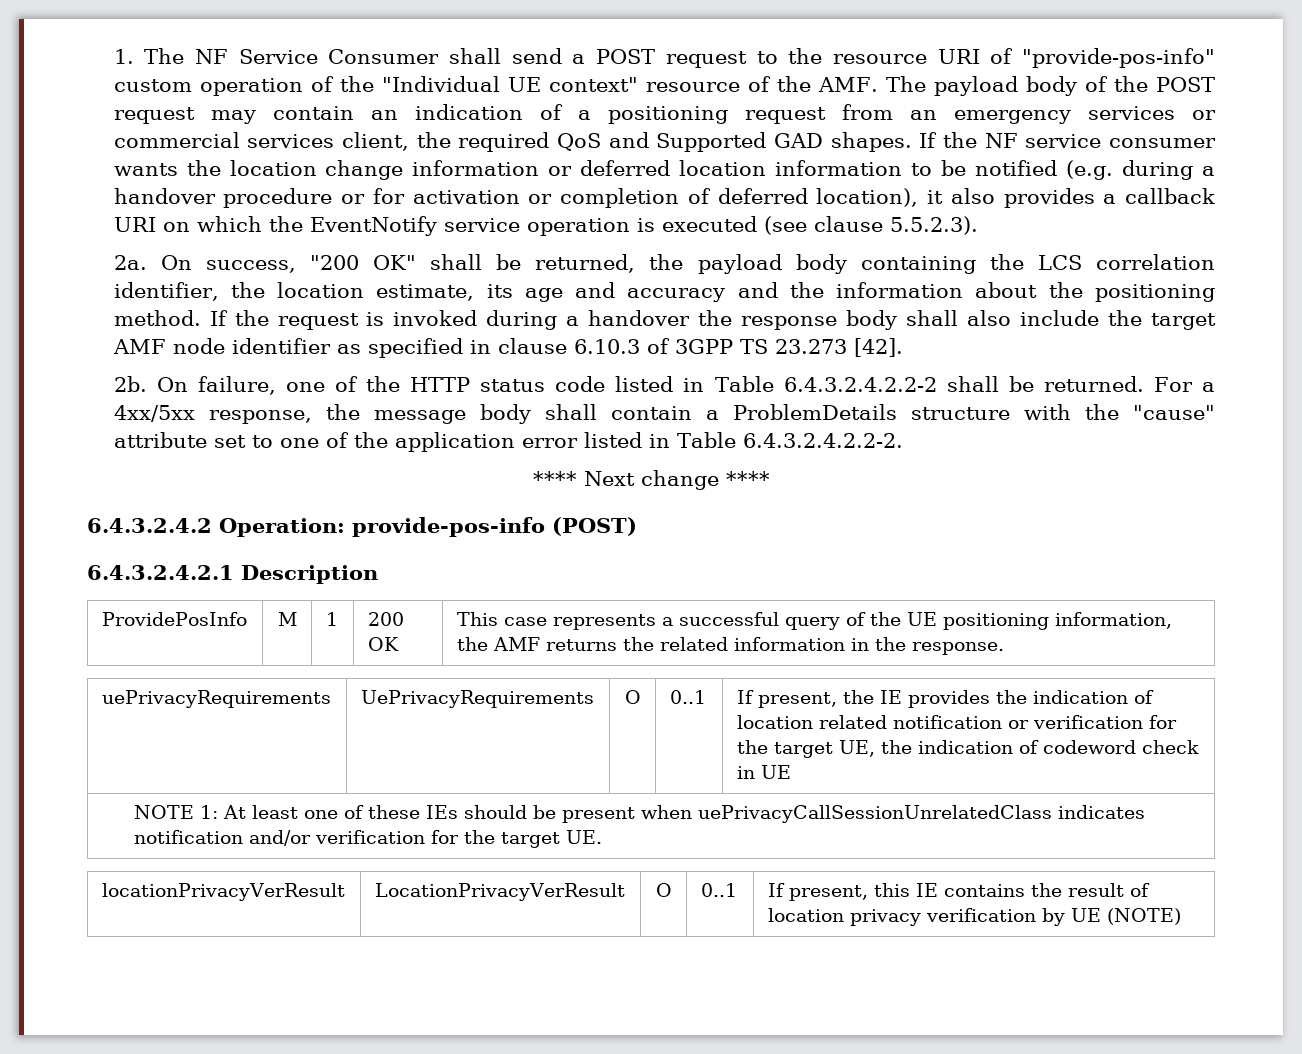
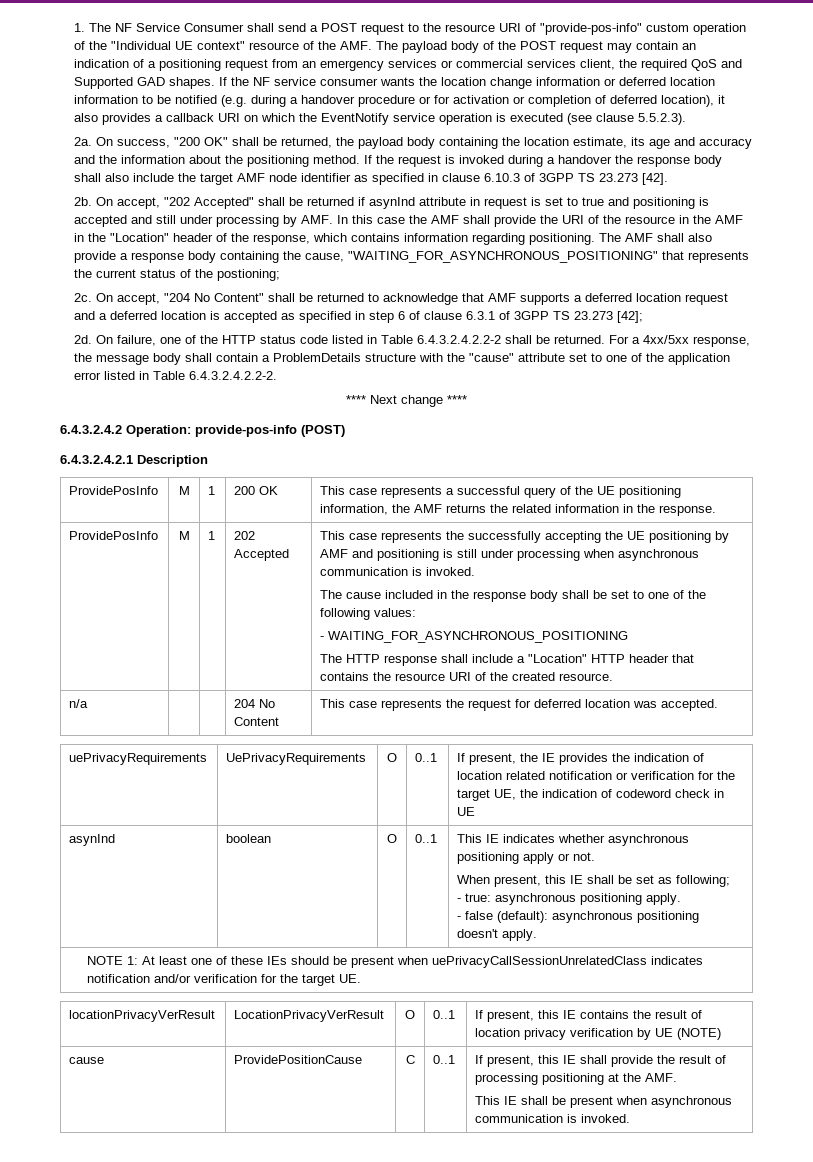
- On success, "200 OK" shall be returned, the payload body containing the LCS correlation identifier, the location estimate, its age and accuracy and the information about the positioning method.
+ On success, "200 OK" shall be returned, the payload body containing the location estimate, its age and accuracy and the information about the positioning method.
- On failure, one of the HTTP status code listed in Table 6.4.3.2.4.2.2-2 shall be returned.
+ On accept, "202 Accepted" shall be returned if asynInd attribute in request is set to true and positioning is accepted and still under processing by AMF. In this case the AMF shall provide the URI of the resource in the AMF in the "Location" header of the response, which contains information regarding positioning. The AMF shall also provide a response body containing the cause, "WAITING_FOR_ASYNCHRONOUS_POSITIONING" that represents the current status of the postioning;
+ 2c. On accept, "204 No Content" shall be returned to acknowledge that AMF supports a deferred location request and a deferred location is accepted as specified in step 6 of clause 6.3.1 of 3GPP TS 23.273 [42];
+ 2d. On failure, one of the HTTP status code listed in Table 6.4.3.2.4.2.2-2 shall be returned.
+ ProvidePosInfo | M | 1 | 202 Accepted | This case represents the successfully accepting the UE positioning by AMF and positioning is still under processing when asynchronous communication is invoked.
+ The cause included in the response body shall be set to one of the following values:
+ - WAITING_FOR_ASYNCHRONOUS_POSITIONING
+ The HTTP response shall include a "Location" HTTP header that contains the resource URI of the created resource.
+ n/a | | | 204 No Content | This case represents the request for deferred location was accepted.
+ asynInd | boolean | O | 0..1 | This IE indicates whether asynchronous positioning apply or not.
+ When present, this IE shall be set as following;
+ - true: asynchronous positioning apply.
+ - false (default): asynchronous positioning doesn't apply.
+ cause | ProvidePositionCause | C | 0..1 | If present, this IE shall provide the result of processing positioning at the AMF.
+ This IE shall be present when asynchronous communication is invoked.

